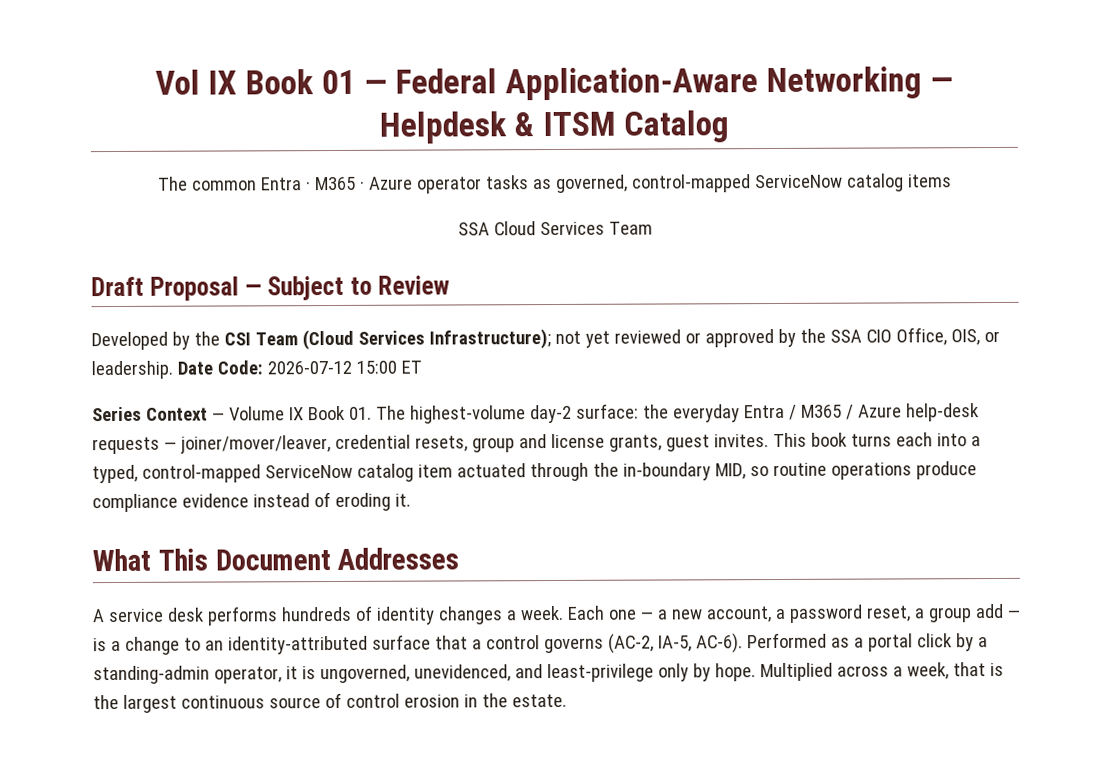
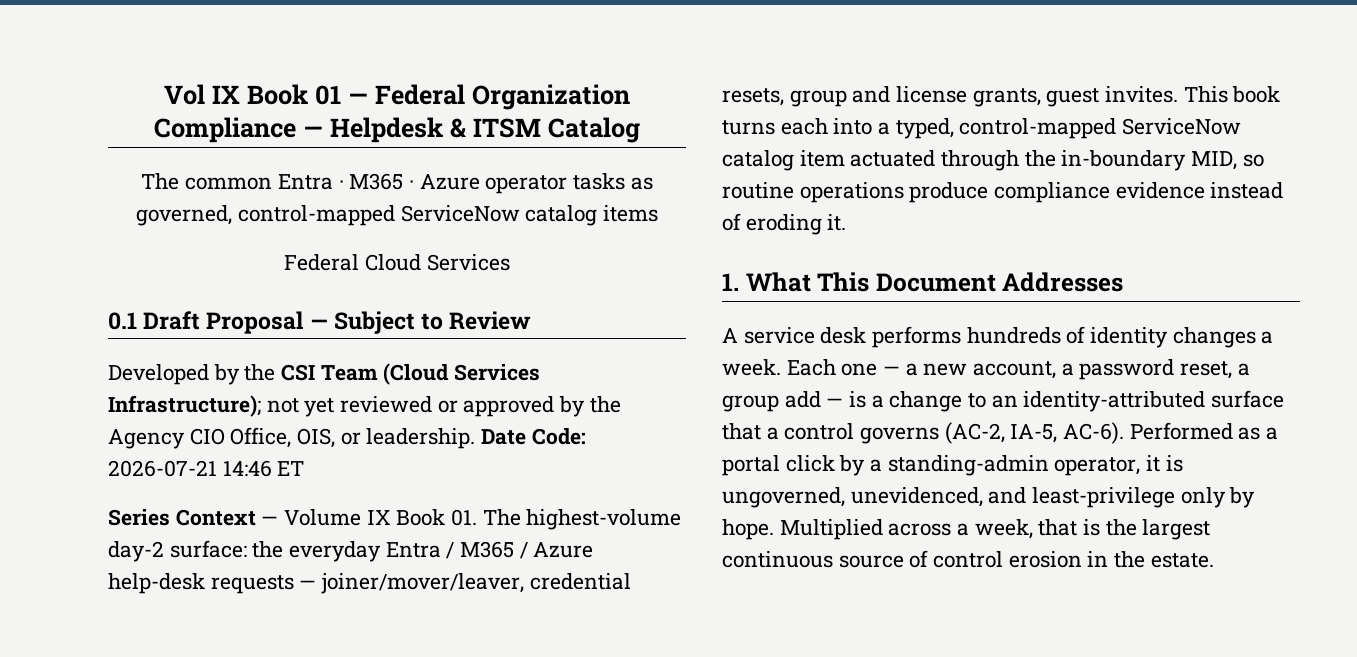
- Vol IX Book 01 — Federal Application-Aware Networking — Helpdesk & ITSM Catalog
+ Vol IX Book 01 — Federal Organization Compliance — Helpdesk & ITSM Catalog
- SSA Cloud Services Team
- Draft Proposal — Subject to Review
+ Federal Cloud Services
+ 0.1 Draft Proposal — Subject to Review
- Developed by the CSI Team (Cloud Services Infrastructure); not yet reviewed or approved by the SSA CIO Office, OIS, or leadership.
+ Developed by the CSI Team (Cloud Services Infrastructure); not yet reviewed or approved by the Agency CIO Office, OIS, or leadership.
- Date Code: 2026-07-12 15:00 ET
+ Date Code: 2026-07-21 14:46 ET
- What This Document Addresses
+ 1. What This Document Addresses

